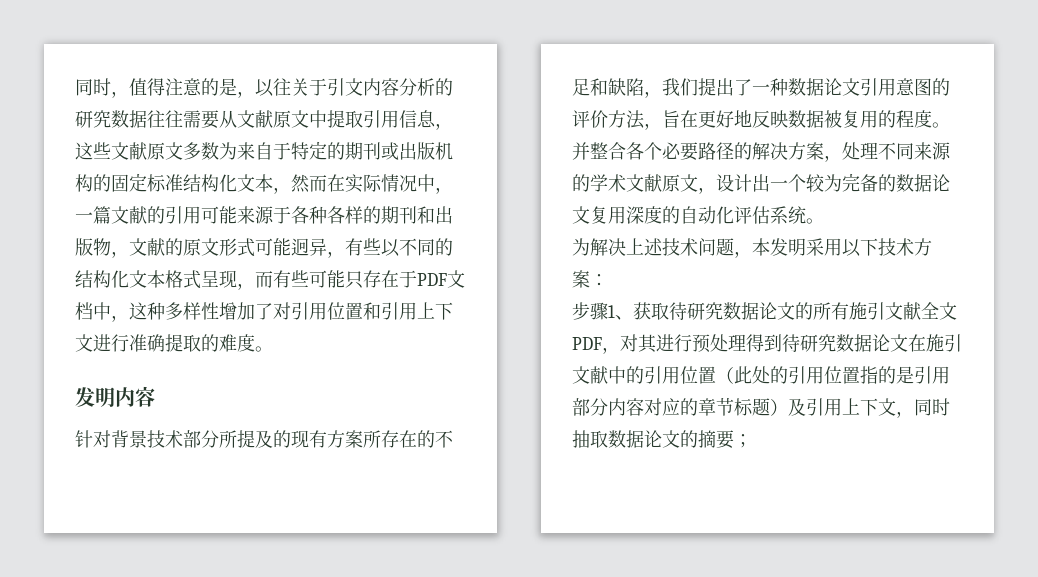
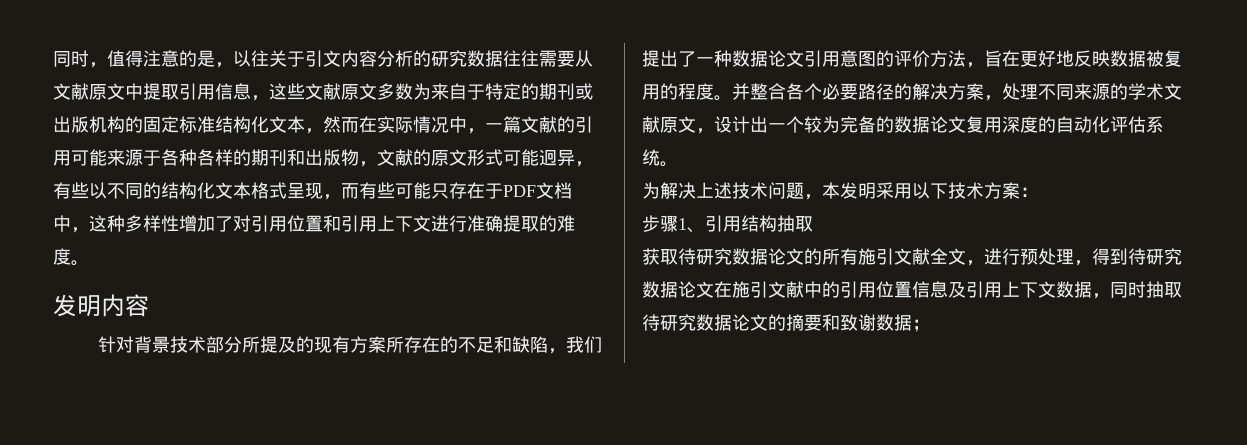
- 步骤1、获取待研究数据论文的所有施引文献全文PDF，对其进行预处理得到待研究数据论文在施引文献中的引用位置（此处的引用位置指的是引用部分内容对应的章节标题）及引用上下文，同时抽取数据论文的摘要；
+ 步骤1、引用结构抽取
+ 获取待研究数据论文的所有施引文献全文，进行预处理，得到待研究数据论文在施引文献中的引用位置信息及引用上下文数据，同时抽取待研究数据论文的摘要和致谢数据；

